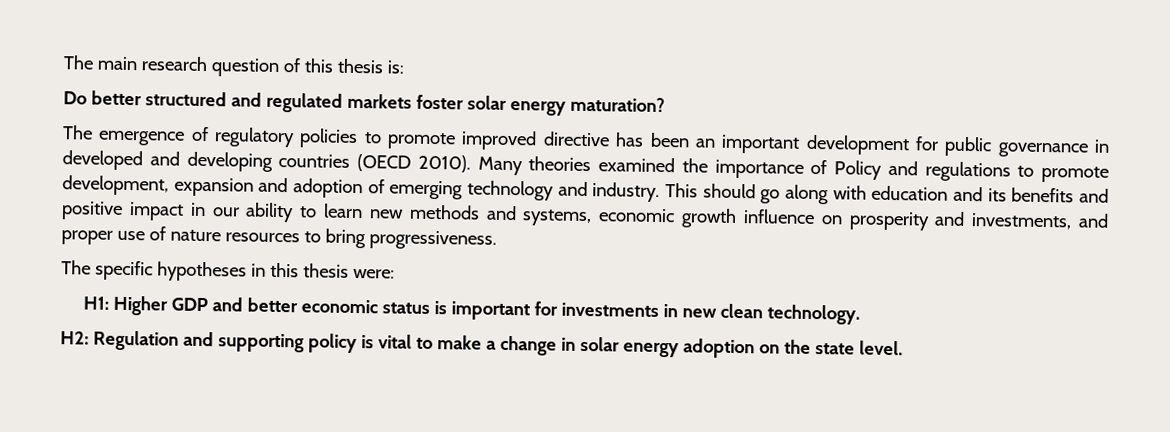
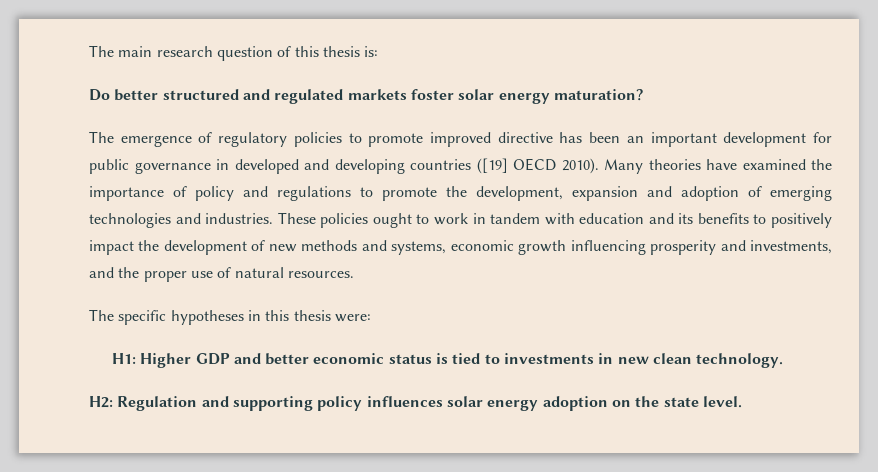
- The emergence of regulatory policies to promote improved directive has been an important development for public governance in developed and developing countries (OECD 2010).
+ The emergence of regulatory policies to promote improved directive has been an important development for public governance in developed and developing countries ([19] OECD 2010).
- Many theories examined the importance of Policy and regulations to promote development, expansion and adoption of emerging technology and industry. This should go along with education and its benefits and positive impact in our ability to learn new methods and systems, economic growth influence on prosperity and investments, and proper use of nature resources to bring progressiveness.
+ Many theories have examined the importance of policy and regulations to promote the development, expansion and adoption of emerging technologies and industries. These policies ought to work in tandem with education and its benefits to positively impact the development of new methods and systems, economic growth influencing prosperity and investments, and the proper use of natural resources.
- H1: Higher GDP and better economic status is important for investments in new clean technology.
+ H1: Higher GDP and better economic status is tied to investments in new clean technology.
- H2: Regulation and supporting policy is vital to make a change in solar energy adoption on the state level.
+ H2: Regulation and supporting policy influences solar energy adoption on the state level.

